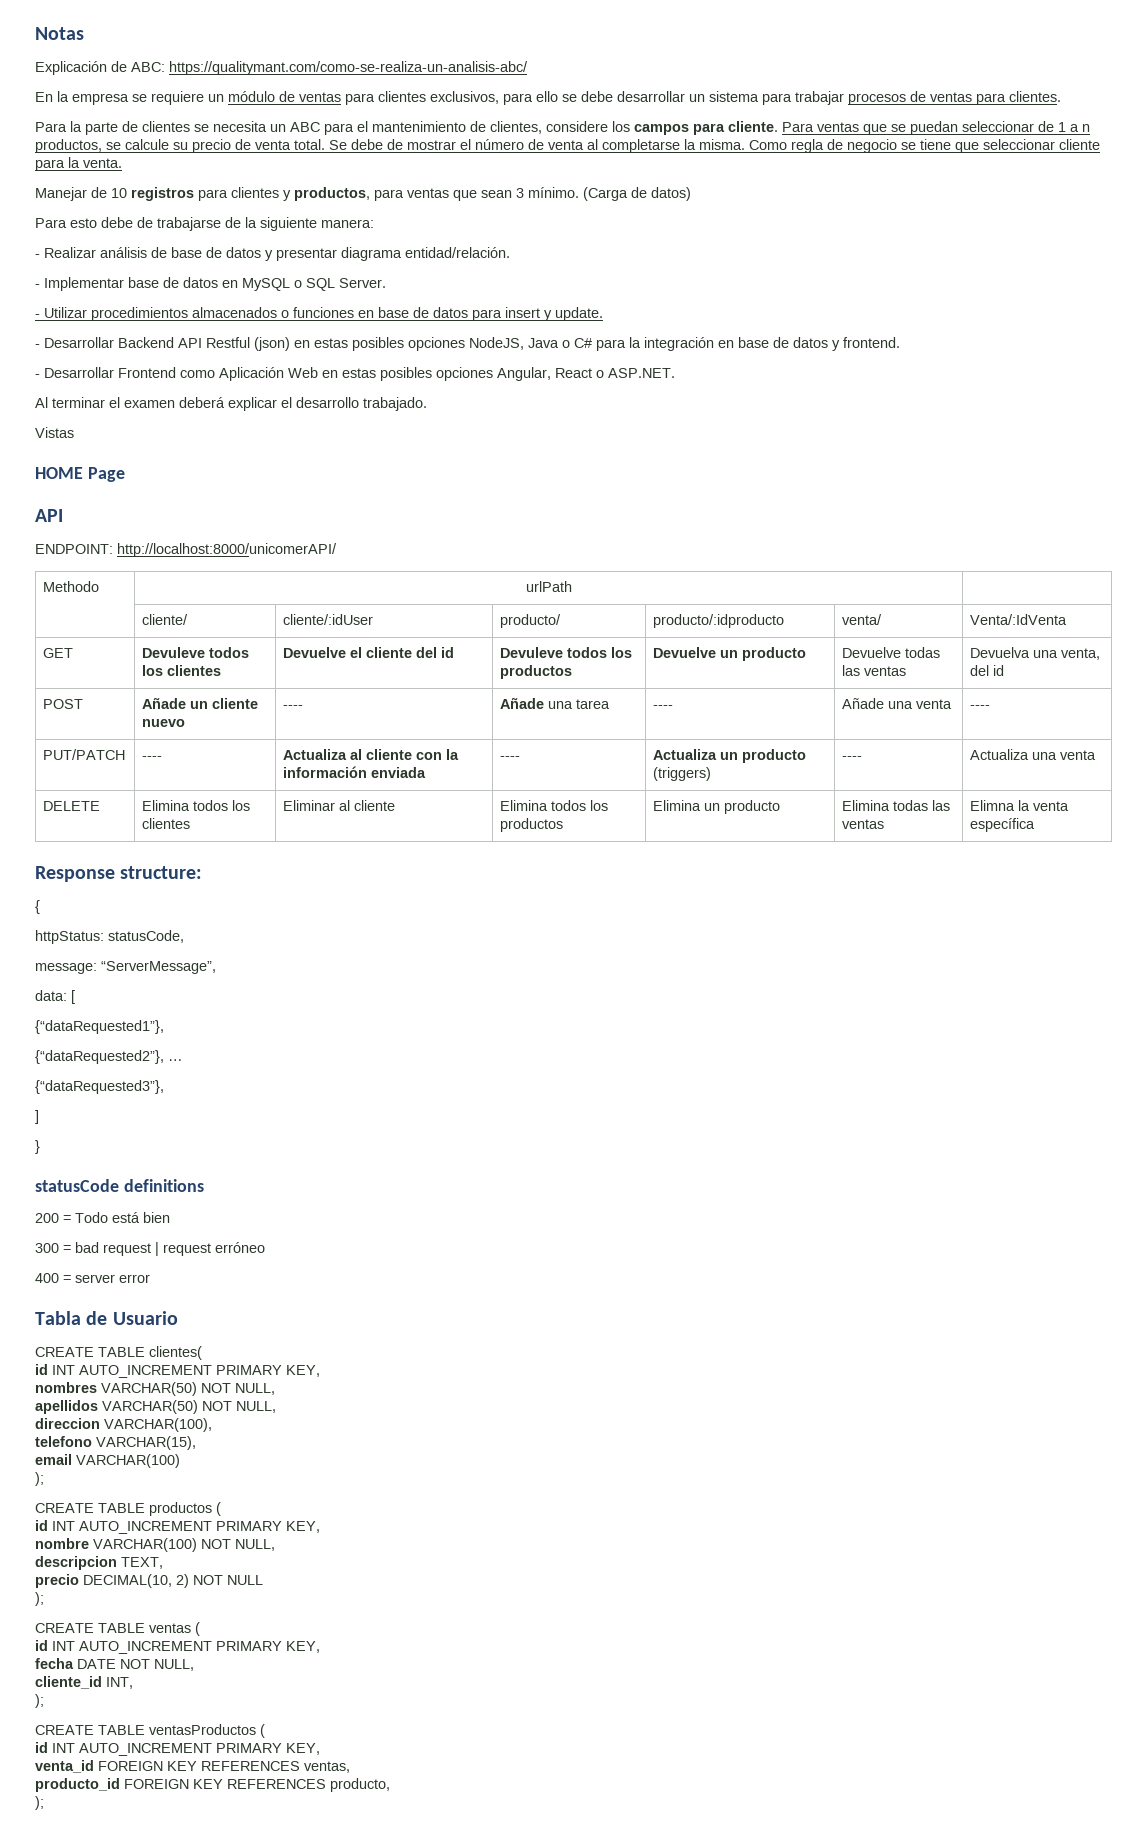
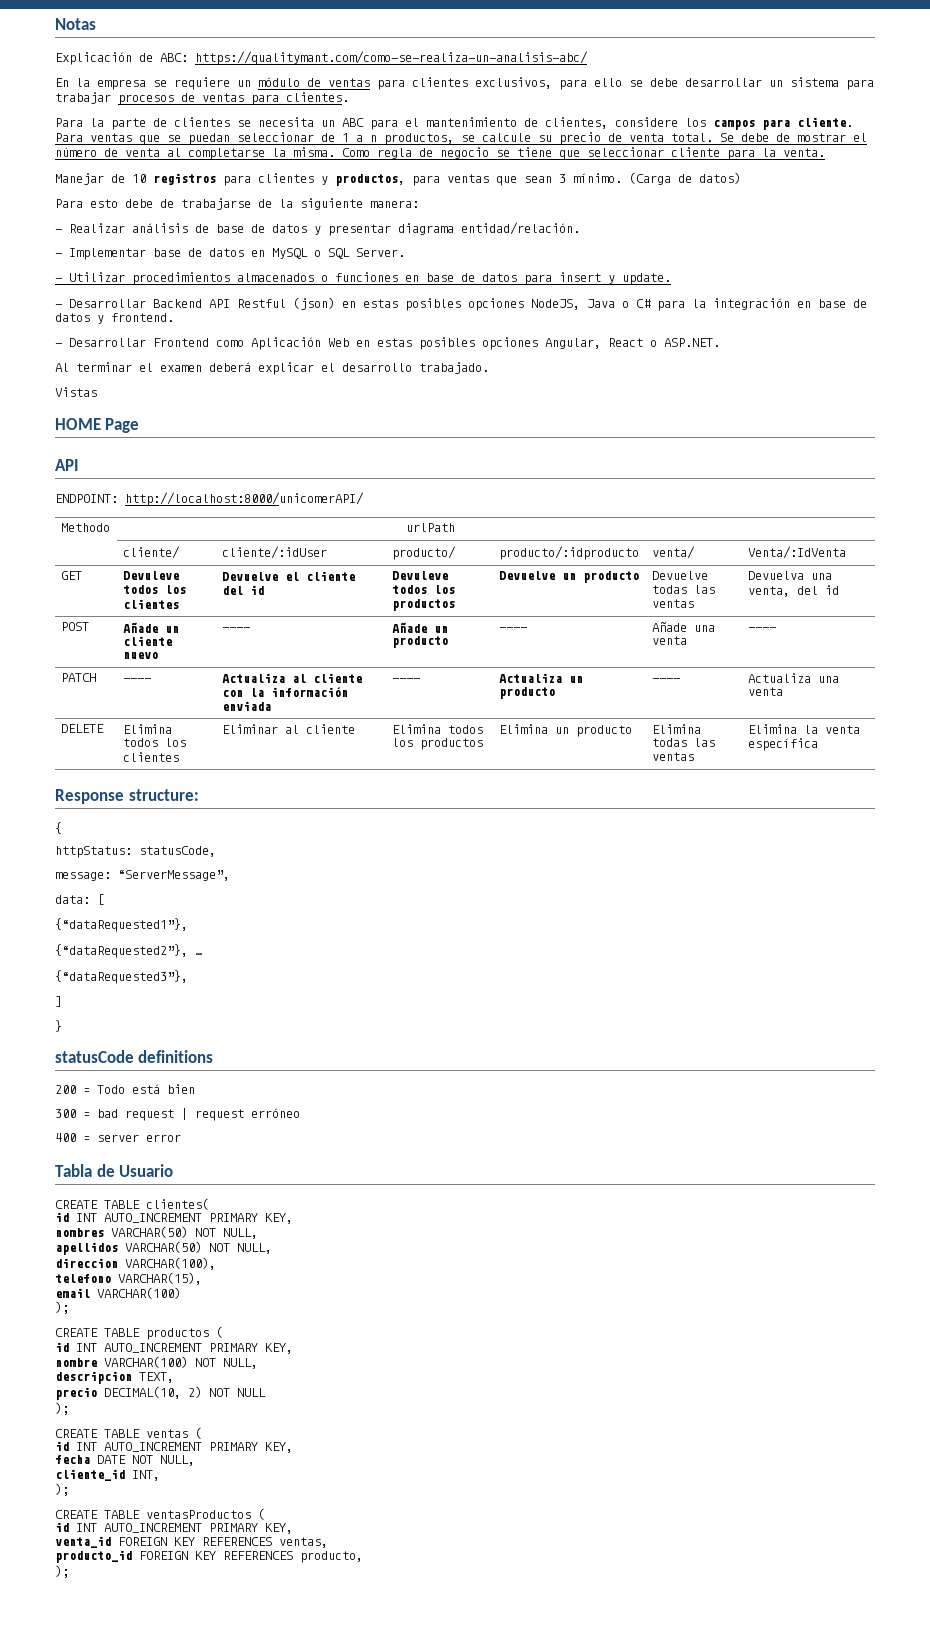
- POST | Añade un cliente nuevo | ---- | Añade una tarea | ---- | Añade una venta | ----
+ POST | Añade un cliente nuevo | ---- | Añade un producto | ---- | Añade una venta | ----
- PUT/PATCH | ---- | Actualiza al cliente con la información enviada | ---- | Actualiza un producto (triggers) | ---- | Actualiza una venta
+ PATCH | ---- | Actualiza al cliente con la información enviada | ---- | Actualiza un producto | ---- | Actualiza una venta
- DELETE | Elimina todos los clientes | Eliminar al cliente | Elimina todos los productos | Elimina un producto | Elimina todas las ventas | Elimna la venta específica
+ DELETE | Elimina todos los clientes | Eliminar al cliente | Elimina todos los productos | Elimina un producto | Elimina todas las ventas | Elimina la venta específica

